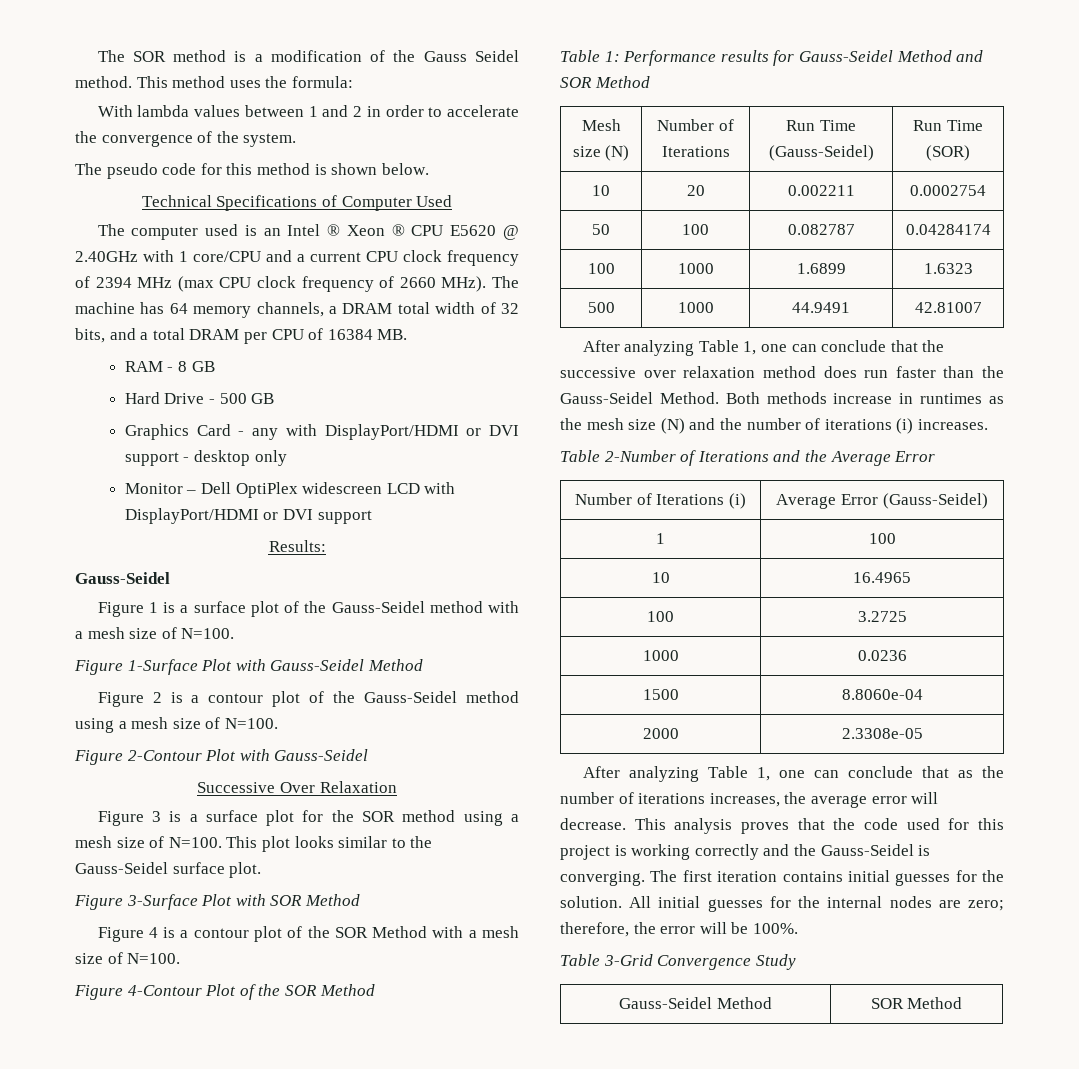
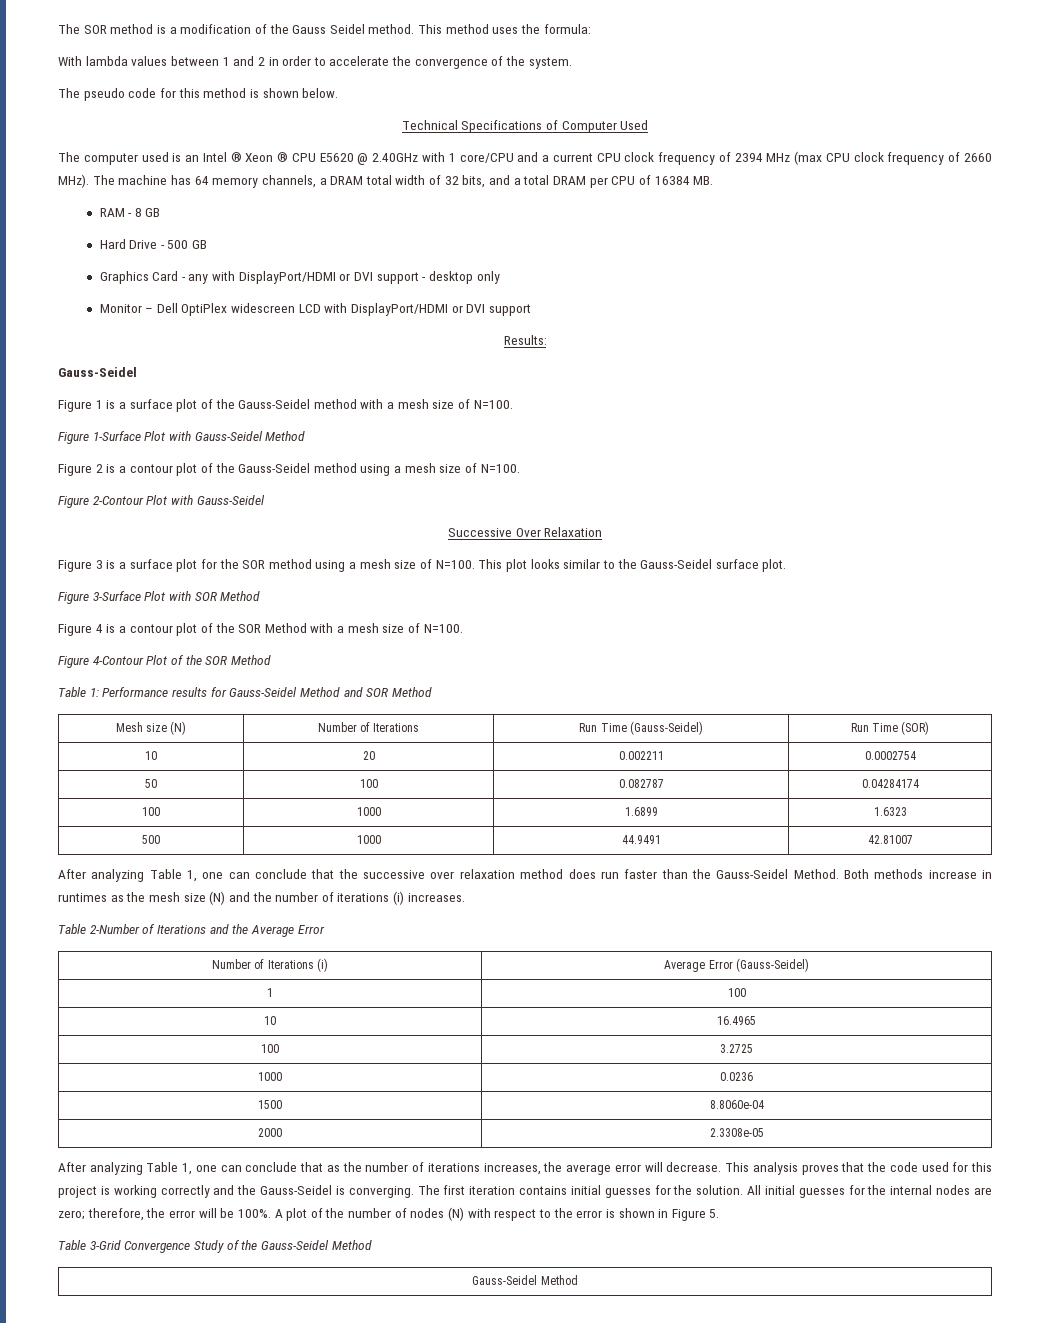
+ A plot of the number of nodes (N) with respect to the error is shown in Figure 5.
- Table 3-Grid Convergence Study
- Gauss-Seidel Method | SOR Method
+ Table 3-Grid Convergence Study of the Gauss-Seidel Method
+ Gauss-Seidel Method

